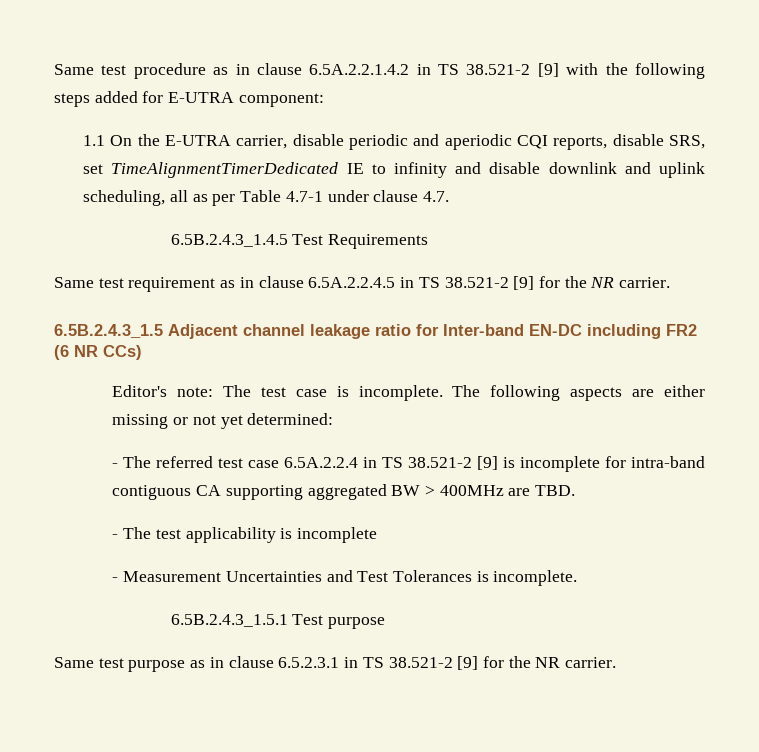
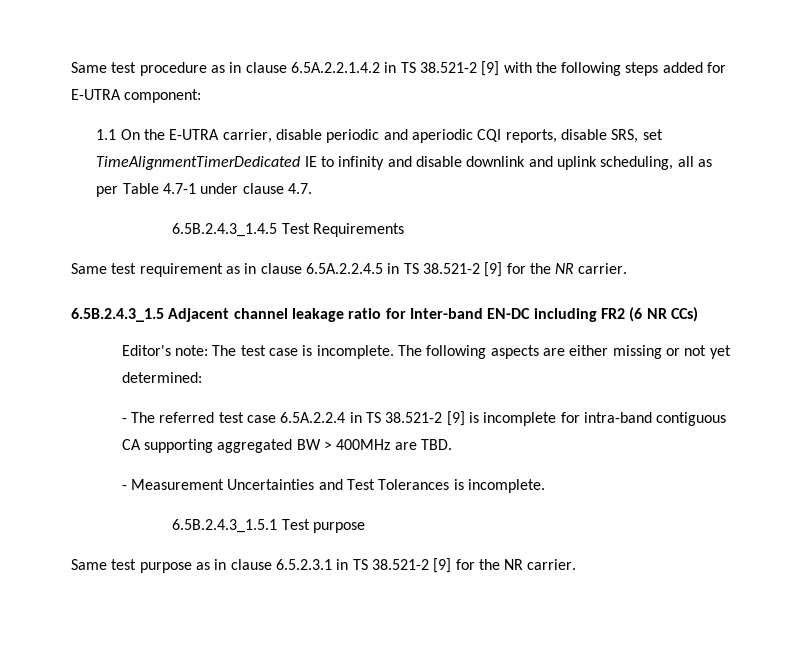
- - The test applicability is incomplete

